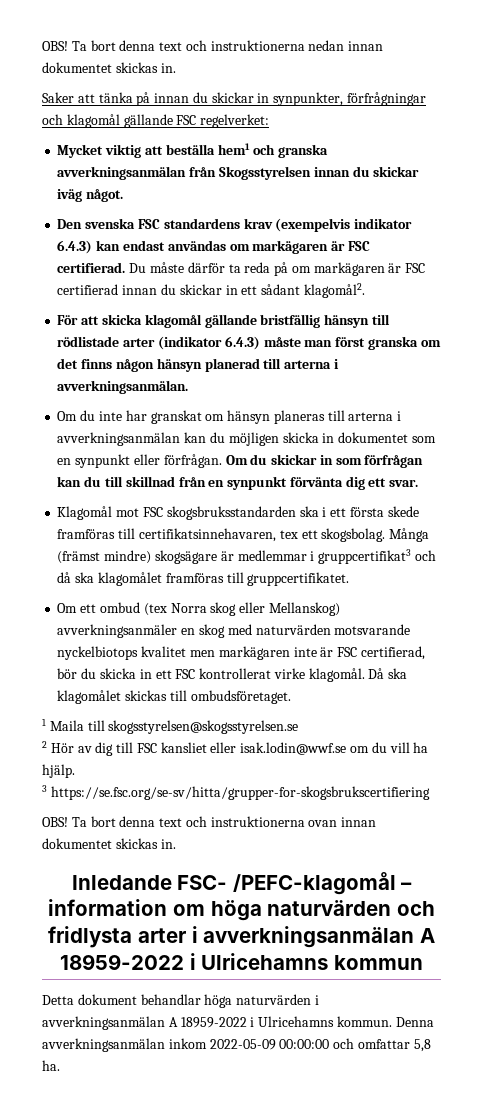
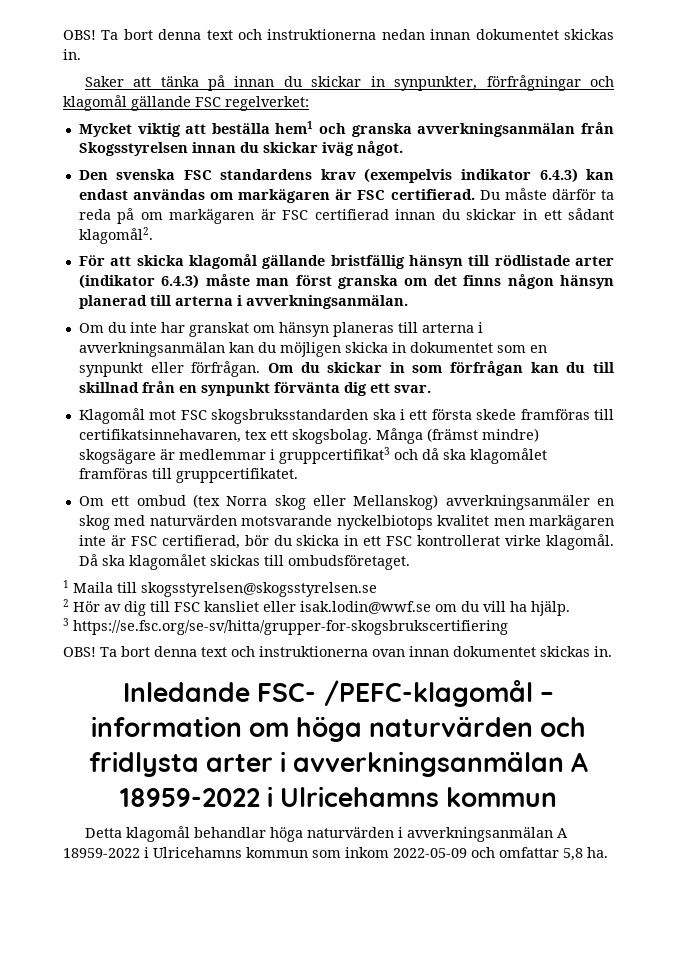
- Detta dokument behandlar höga naturvärden i avverkningsanmälan A 18959-2022 i Ulricehamns kommun. Denna avverkningsanmälan inkom 2022-05-09 00:00:00 och omfattar 5,8 ha.
+ Detta klagomål behandlar höga naturvärden i avverkningsanmälan A 18959-2022 i Ulricehamns kommun som inkom 2022-05-09 och omfattar 5,8 ha.

